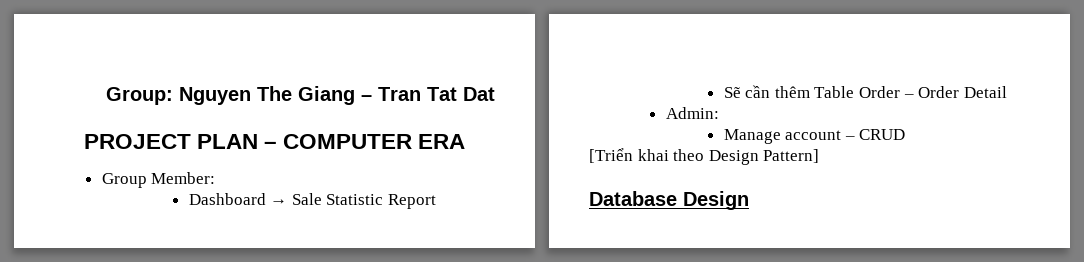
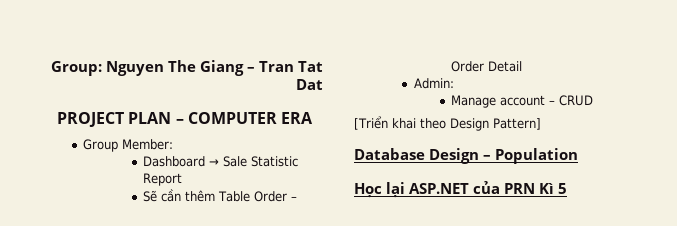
- Database Design
+ Database Design – Population
+ Học lại ASP.NET của PRN Kì 5

